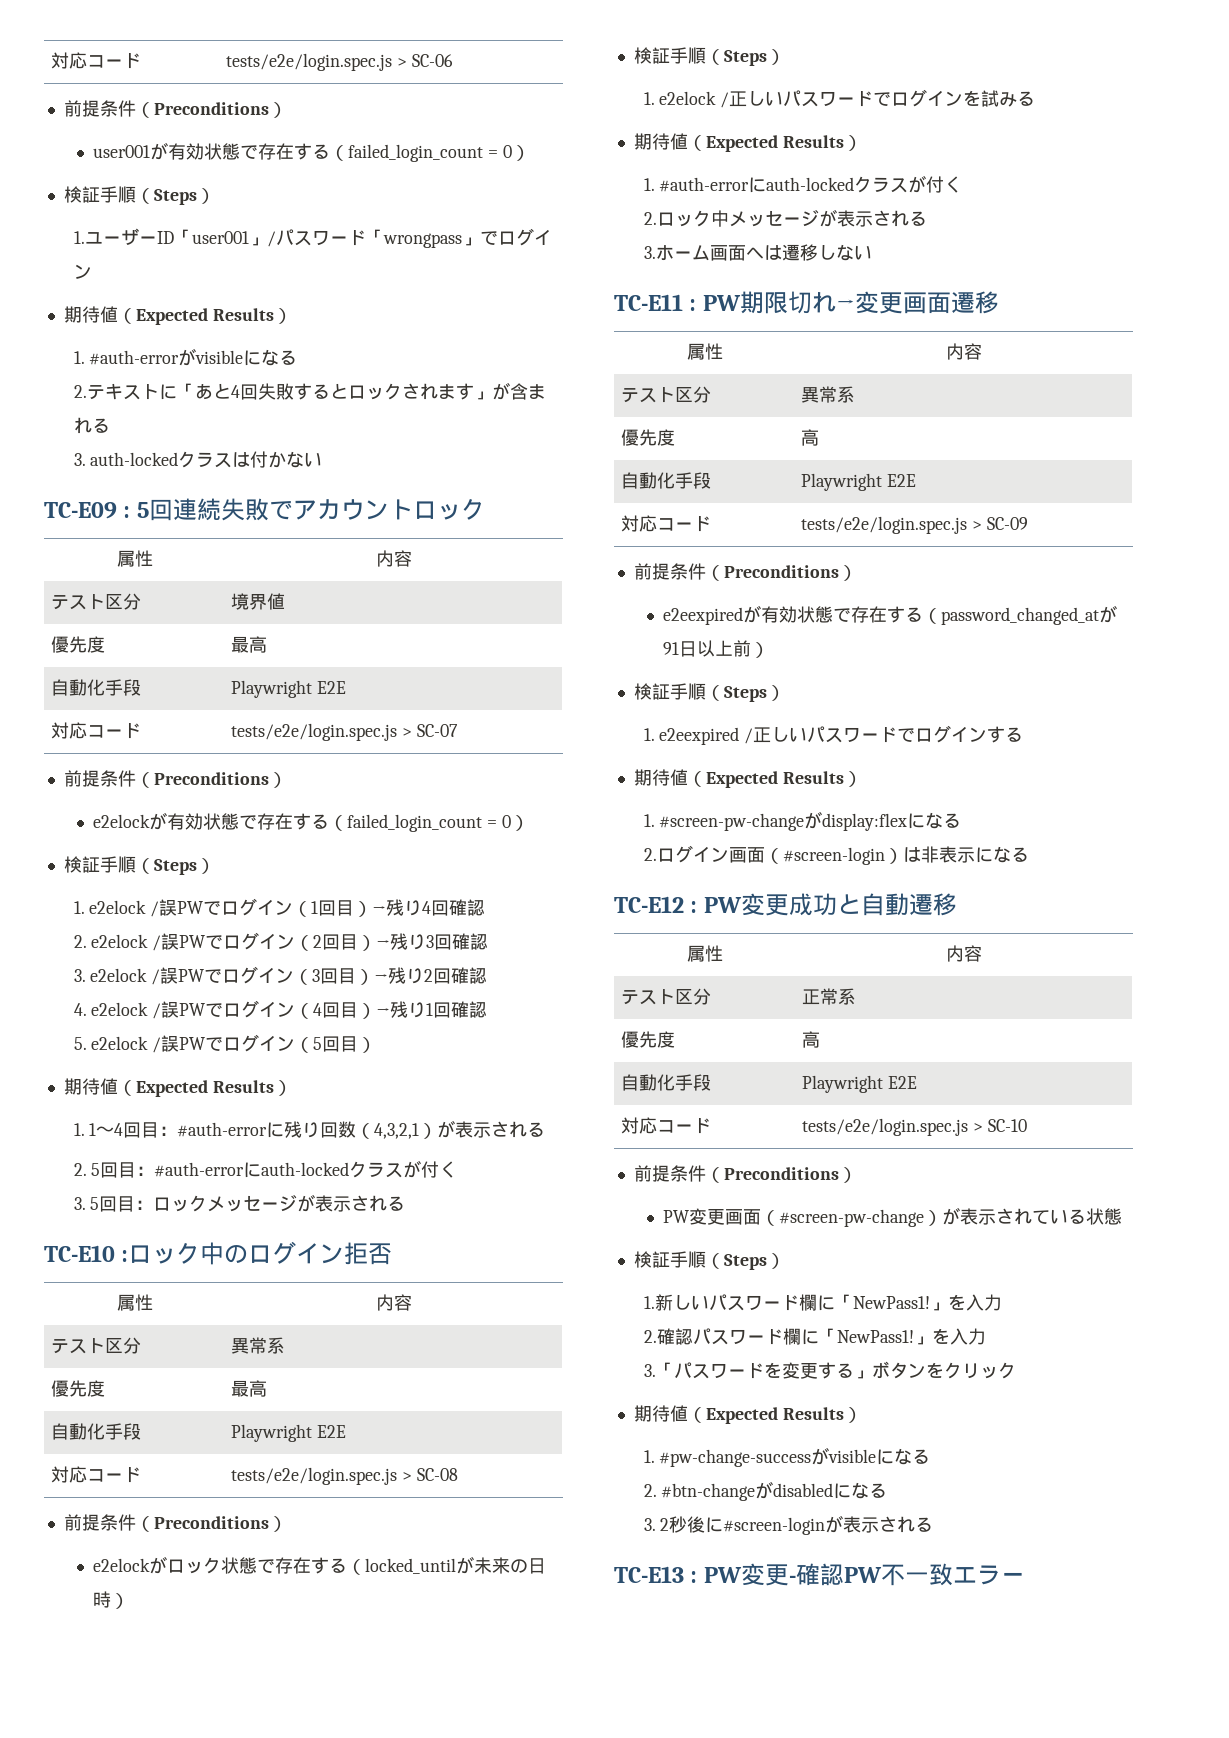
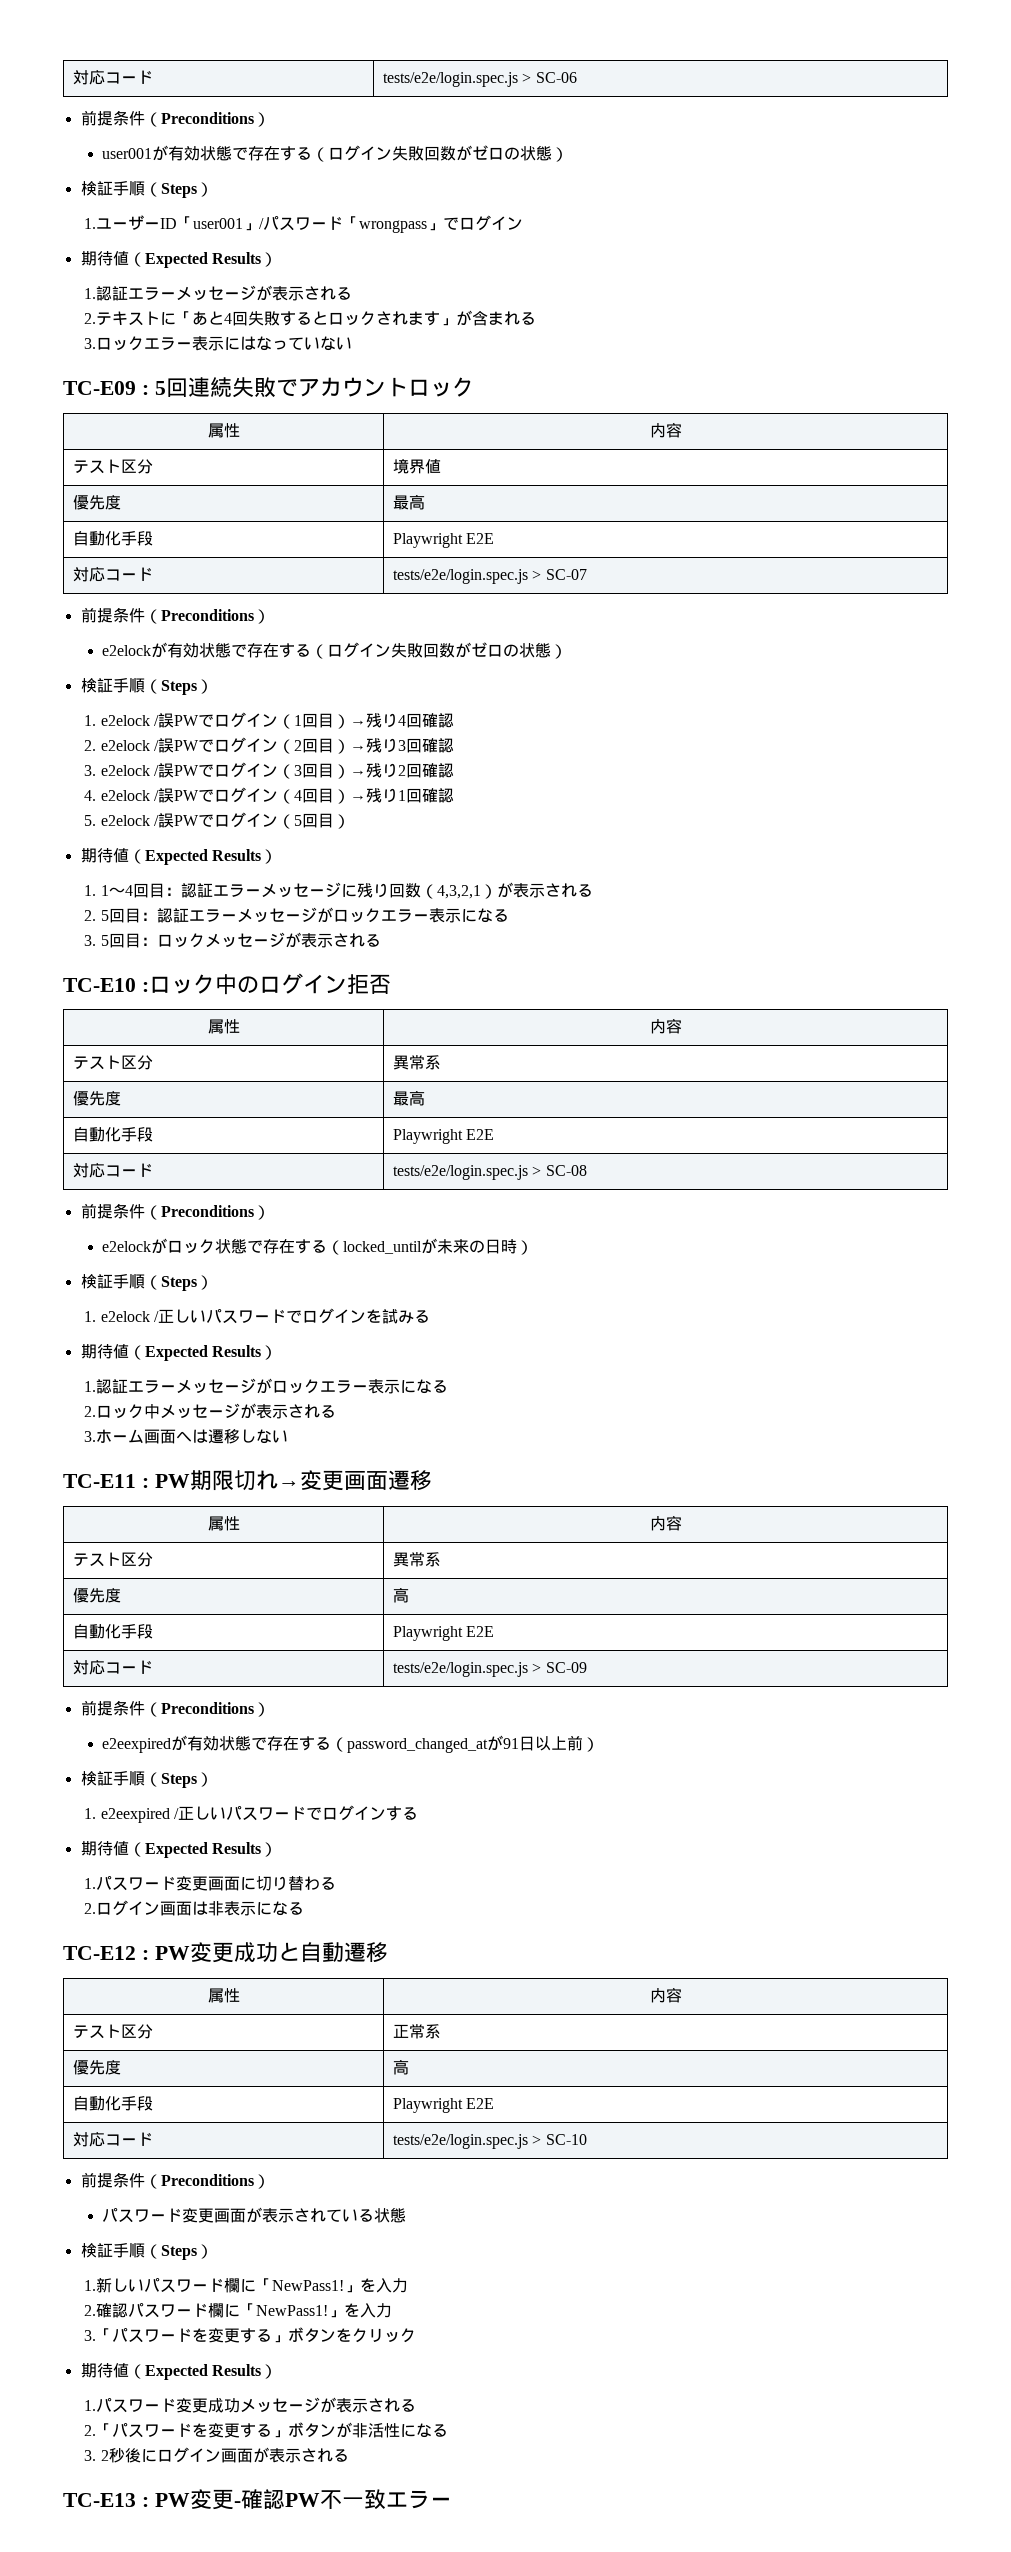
- user001が有効状態で存在する（failed_login_count = 0）
+ user001が有効状態で存在する（ログイン失敗回数がゼロの状態）
- 1. #auth-errorがvisibleになる
+ 1.認証エラーメッセージが表示される
- 3. auth-lockedクラスは付かない
+ 3.ロックエラー表示にはなっていない
- e2elockが有効状態で存在する（failed_login_count = 0）
+ e2elockが有効状態で存在する（ログイン失敗回数がゼロの状態）
- 1. 1〜4回目：#auth-errorに残り回数（4,3,2,1）が表示される
+ 1. 1〜4回目：認証エラーメッセージに残り回数（4,3,2,1）が表示される
- 2. 5回目：#auth-errorにauth-lockedクラスが付く
+ 2. 5回目：認証エラーメッセージがロックエラー表示になる
- 1. #auth-errorにauth-lockedクラスが付く
+ 1.認証エラーメッセージがロックエラー表示になる
- 1. #screen-pw-changeがdisplay:flexになる
+ 1.パスワード変更画面に切り替わる
- 2.ログイン画面（#screen-login）は非表示になる
+ 2.ログイン画面は非表示になる
- PW変更画面（#screen-pw-change）が表示されている状態
+ パスワード変更画面が表示されている状態
- 1. #pw-change-successがvisibleになる
- 2. #btn-changeがdisabledになる
+ 1.パスワード変更成功メッセージが表示される
+ 2.「パスワードを変更する」ボタンが非活性になる
- 3. 2秒後に#screen-loginが表示される
+ 3. 2秒後にログイン画面が表示される

